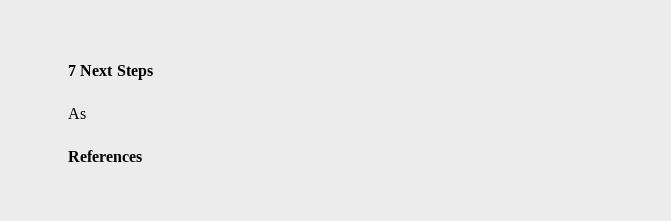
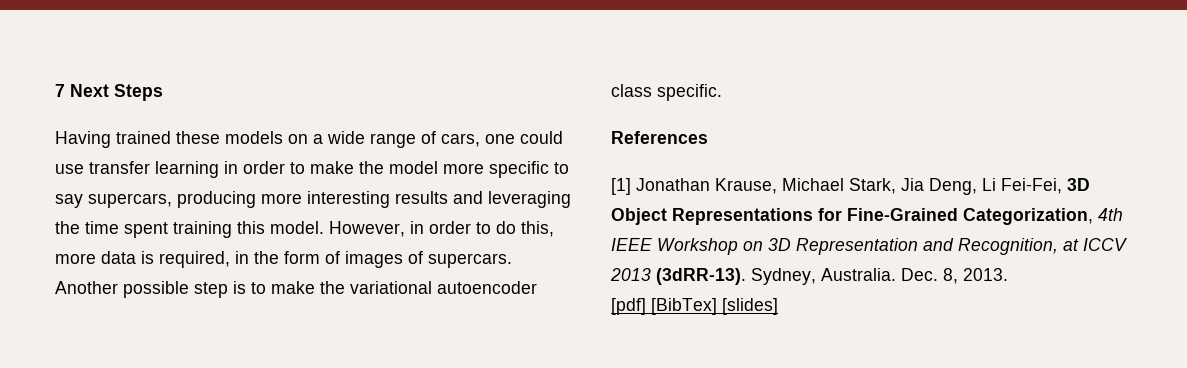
- As
+ Having trained these models on a wide range of cars, one could use transfer learning in order to make the model more specific to say supercars, producing more interesting results and leveraging the time spent training this model. However, in order to do this, more data is required, in the form of images of supercars. Another possible step is to make the variational autoencoder class specific.
  References
+ [1] Jonathan Krause, Michael Stark, Jia Deng, Li Fei-Fei, 3D Object Representations for Fine-Grained Categorization, 4th IEEE Workshop on 3D Representation and Recognition, at ICCV 2013 (3dRR-13). Sydney, Australia. Dec. 8, 2013.
+ [pdf] [BibTex] [slides]

